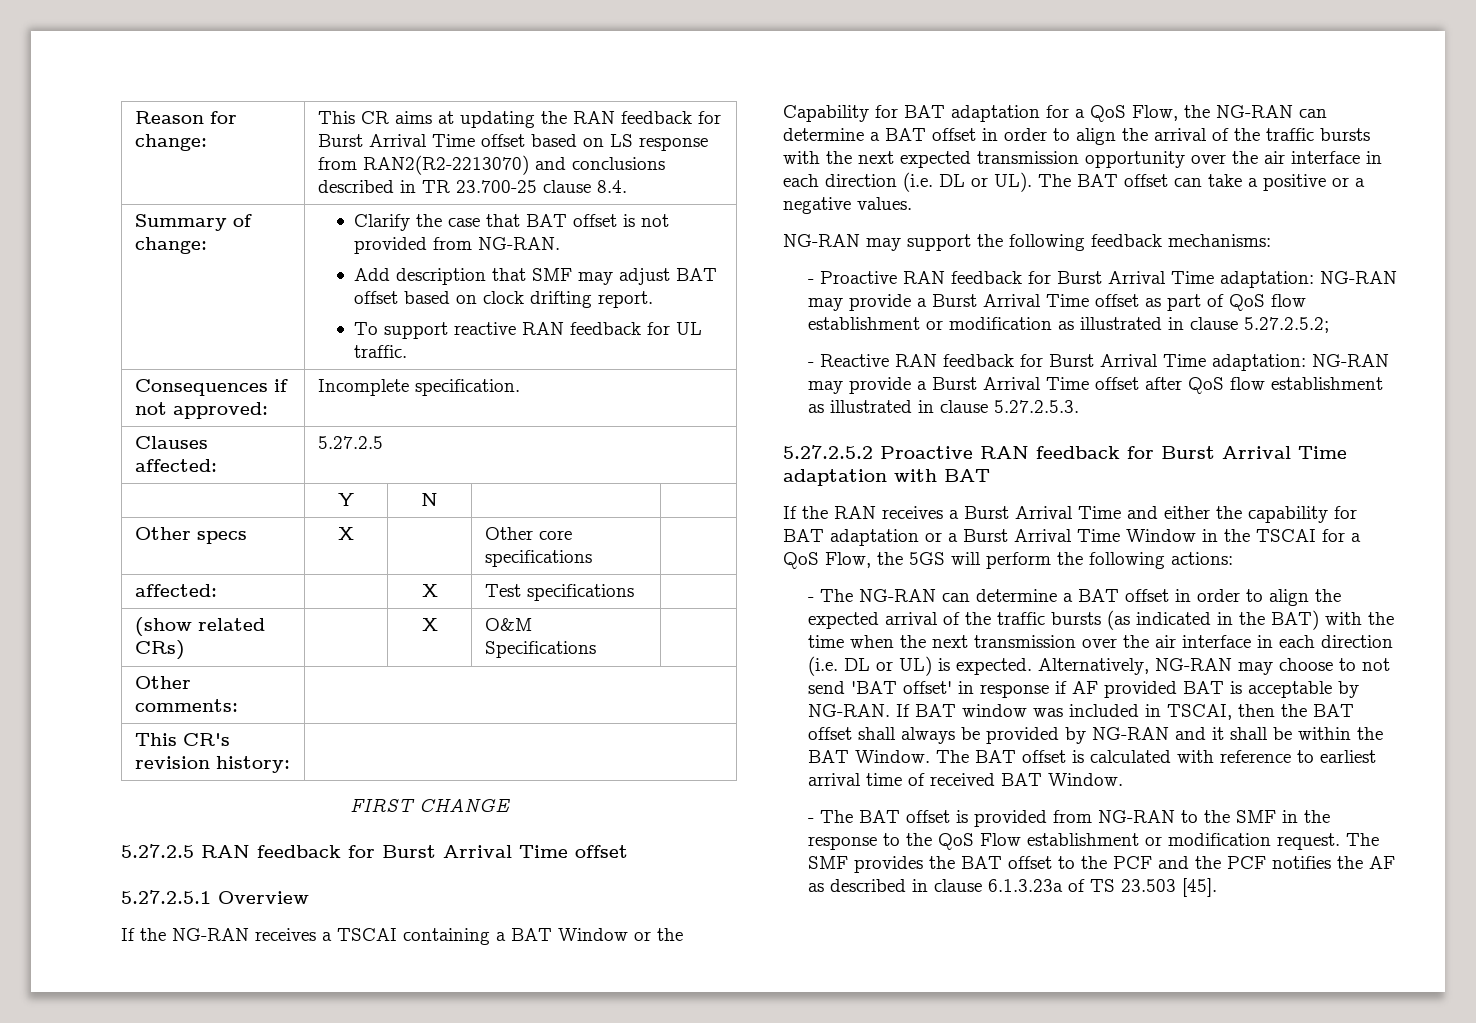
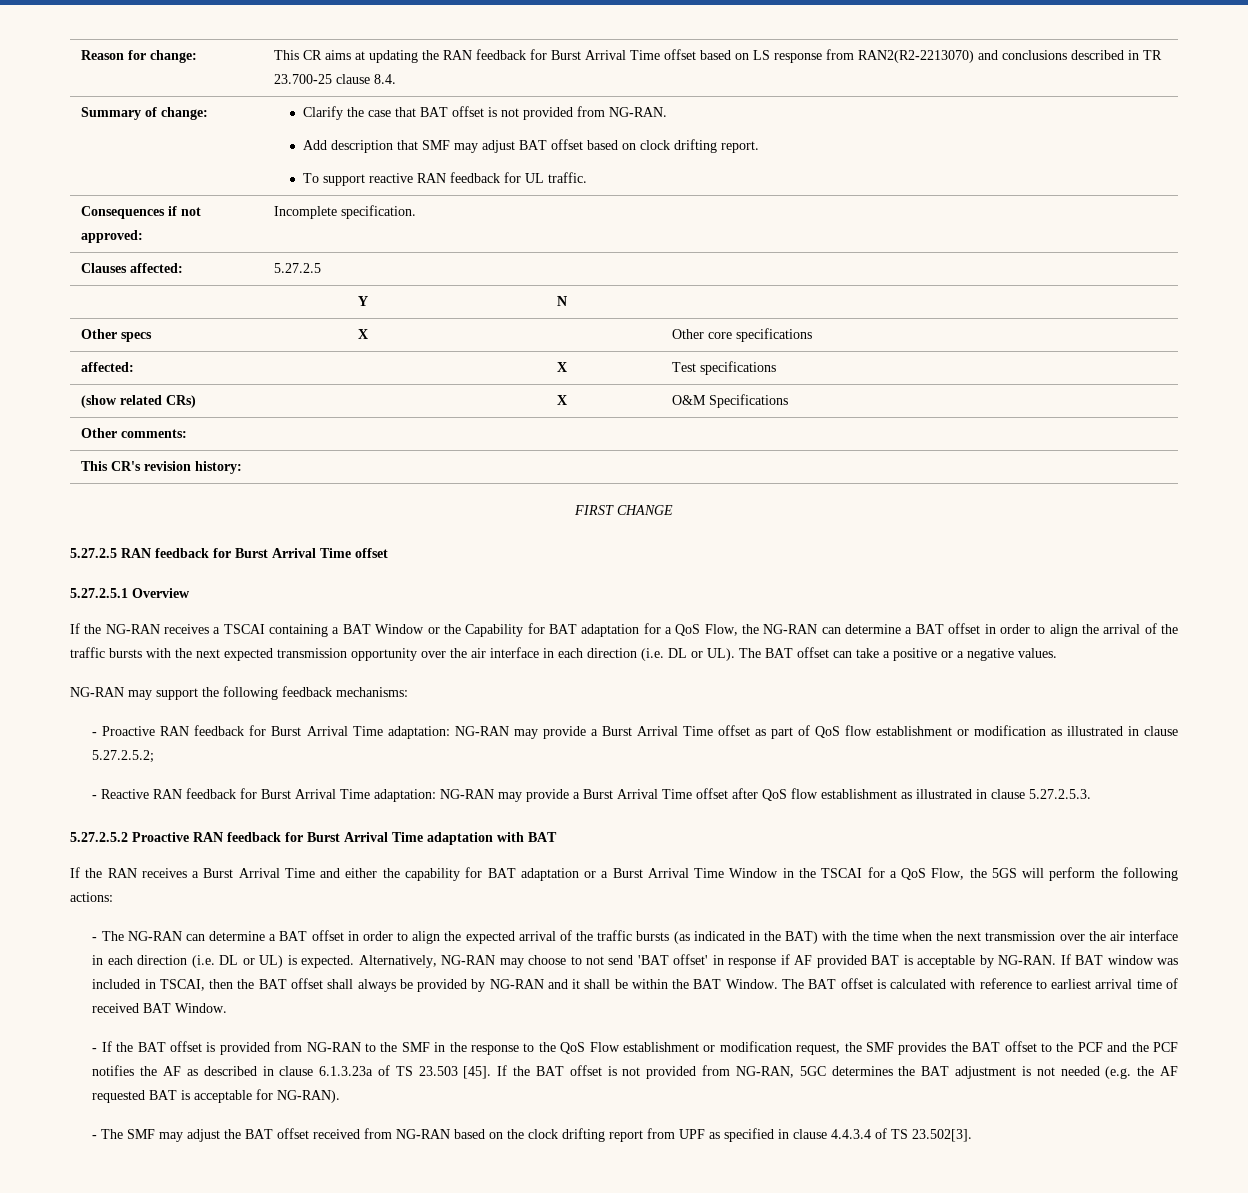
- - The BAT offset is provided from NG-RAN to the SMF in the response to the QoS Flow establishment or modification request. The SMF provides the BAT offset to the PCF and the PCF notifies the AF as described in clause 6.1.3.23a of TS 23.503 [45].
+ - If the BAT offset is provided from NG-RAN to the SMF in the response to the QoS Flow establishment or modification request, the SMF provides the BAT offset to the PCF and the PCF notifies the AF as described in clause 6.1.3.23a of TS 23.503 [45].
+ If the BAT offset is not provided from NG-RAN, 5GC determines the BAT adjustment is not needed (e.g. the AF requested BAT is acceptable for NG-RAN).
+ - The SMF may adjust the BAT offset received from NG-RAN based on the clock drifting report from UPF as specified in clause 4.4.3.4 of TS 23.502[3].

